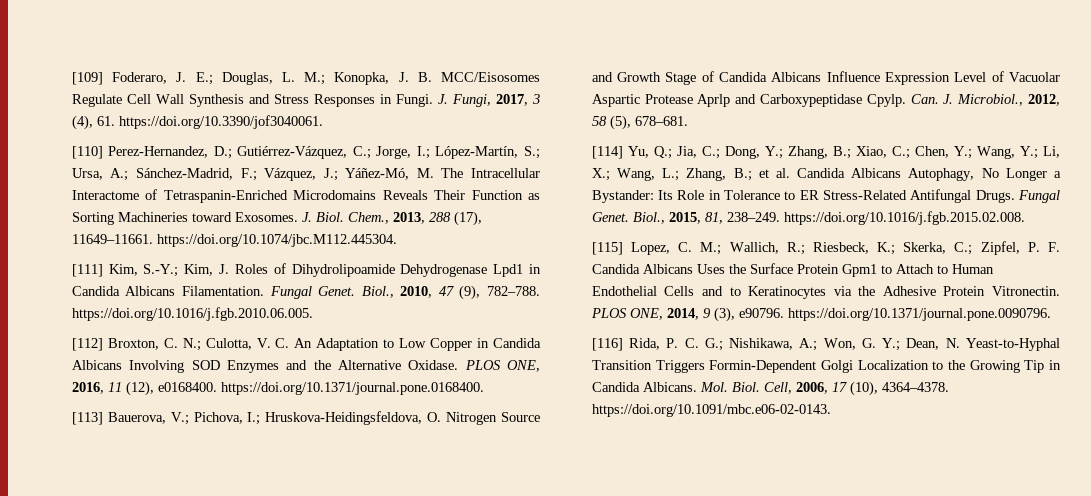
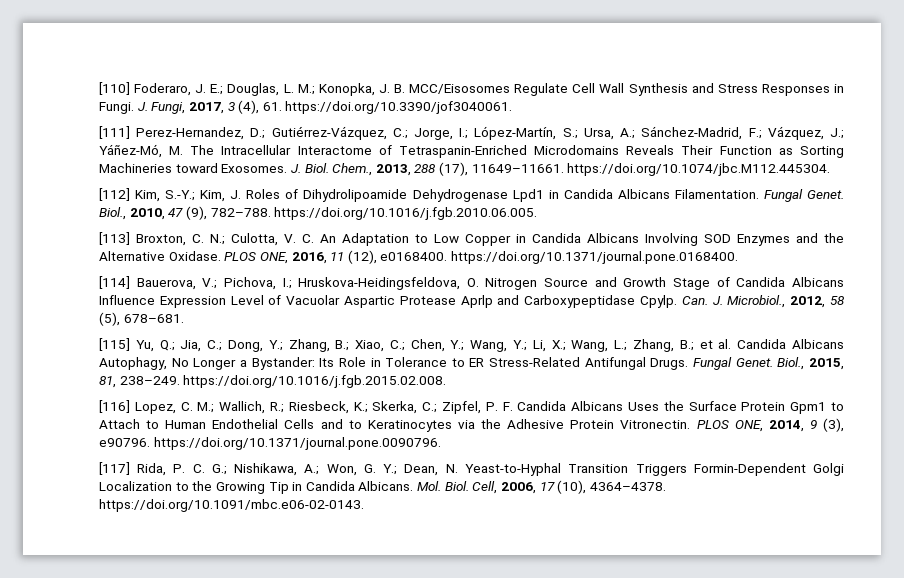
- [109] Foderaro, J. E.; Douglas, L. M.; Konopka, J. B. MCC/Eisosomes Regulate Cell Wall Synthesis and Stress Responses in Fungi.
+ [110] Foderaro, J. E.; Douglas, L. M.; Konopka, J. B. MCC/Eisosomes Regulate Cell Wall Synthesis and Stress Responses in Fungi.
- [110] Perez-Hernandez, D.; Gutiérrez-Vázquez, C.; Jorge, I.; López-Martín, S.; Ursa, A.; Sánchez-Madrid, F.; Vázquez, J.; Yáñez-Mó, M. The Intracellular Interactome of Tetraspanin-Enriched Microdomains Reveals Their Function as Sorting Machineries toward Exosomes.
+ [111] Perez-Hernandez, D.; Gutiérrez-Vázquez, C.; Jorge, I.; López-Martín, S.; Ursa, A.; Sánchez-Madrid, F.; Vázquez, J.; Yáñez-Mó, M. The Intracellular Interactome of Tetraspanin-Enriched Microdomains Reveals Their Function as Sorting Machineries toward Exosomes.
- [111] Kim, S.-Y.; Kim, J. Roles of Dihydrolipoamide Dehydrogenase Lpd1 in Candida Albicans Filamentation.
+ [112] Kim, S.-Y.; Kim, J. Roles of Dihydrolipoamide Dehydrogenase Lpd1 in Candida Albicans Filamentation.
- [112] Broxton, C. N.; Culotta, V. C. An Adaptation to Low Copper in Candida Albicans Involving SOD Enzymes and the Alternative Oxidase.
+ [113] Broxton, C. N.; Culotta, V. C. An Adaptation to Low Copper in Candida Albicans Involving SOD Enzymes and the Alternative Oxidase.
- [113] Bauerova, V.; Pichova, I.; Hruskova-Heidingsfeldova, O. Nitrogen Source and Growth Stage of Candida Albicans Influence Expression Level of Vacuolar Aspartic Protease Aprlp and Carboxypeptidase Cpylp.
+ [114] Bauerova, V.; Pichova, I.; Hruskova-Heidingsfeldova, O. Nitrogen Source and Growth Stage of Candida Albicans Influence Expression Level of Vacuolar Aspartic Protease Aprlp and Carboxypeptidase Cpylp.
- [114] Yu, Q.; Jia, C.; Dong, Y.; Zhang, B.; Xiao, C.; Chen, Y.; Wang, Y.; Li, X.; Wang, L.; Zhang, B.; et al. Candida Albicans Autophagy, No Longer a Bystander: Its Role in Tolerance to ER Stress-Related Antifungal Drugs.
+ [115] Yu, Q.; Jia, C.; Dong, Y.; Zhang, B.; Xiao, C.; Chen, Y.; Wang, Y.; Li, X.; Wang, L.; Zhang, B.; et al. Candida Albicans Autophagy, No Longer a Bystander: Its Role in Tolerance to ER Stress-Related Antifungal Drugs.
- [115] Lopez, C. M.; Wallich, R.; Riesbeck, K.; Skerka, C.; Zipfel, P. F. Candida Albicans Uses the Surface Protein Gpm1 to Attach to Human Endothelial Cells and to Keratinocytes via the Adhesive Protein Vitronectin.
+ [116] Lopez, C. M.; Wallich, R.; Riesbeck, K.; Skerka, C.; Zipfel, P. F. Candida Albicans Uses the Surface Protein Gpm1 to Attach to Human Endothelial Cells and to Keratinocytes via the Adhesive Protein Vitronectin.
- [116] Rida, P. C. G.; Nishikawa, A.; Won, G. Y.; Dean, N. Yeast-to-Hyphal Transition Triggers Formin-Dependent Golgi Localization to the Growing Tip in Candida Albicans.
+ [117] Rida, P. C. G.; Nishikawa, A.; Won, G. Y.; Dean, N. Yeast-to-Hyphal Transition Triggers Formin-Dependent Golgi Localization to the Growing Tip in Candida Albicans.

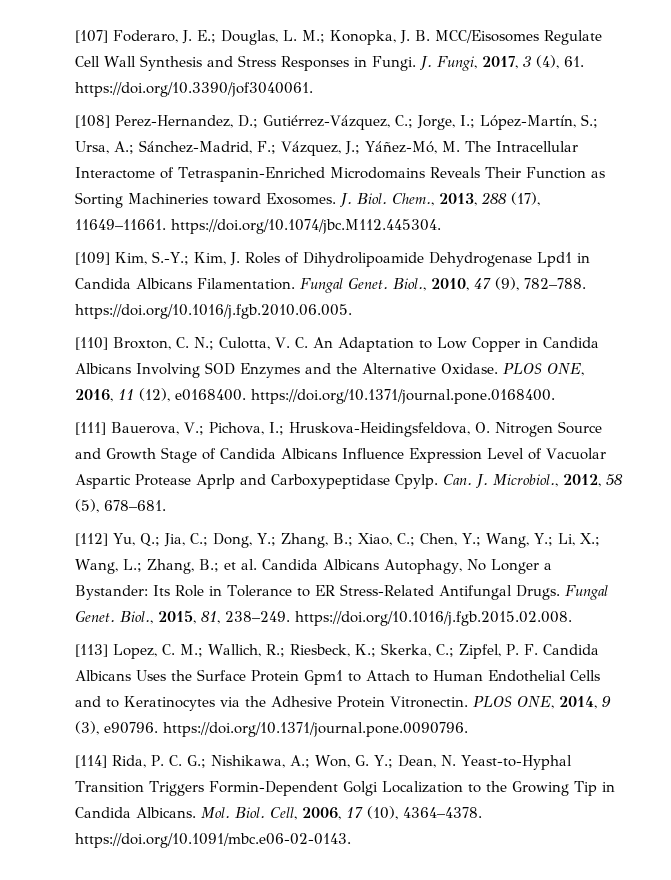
- [110] Foderaro, J. E.; Douglas, L. M.; Konopka, J. B. MCC/Eisosomes Regulate Cell Wall Synthesis and Stress Responses in Fungi.
+ [107] Foderaro, J. E.; Douglas, L. M.; Konopka, J. B. MCC/Eisosomes Regulate Cell Wall Synthesis and Stress Responses in Fungi.
- [111] Perez-Hernandez, D.; Gutiérrez-Vázquez, C.; Jorge, I.; López-Martín, S.; Ursa, A.; Sánchez-Madrid, F.; Vázquez, J.; Yáñez-Mó, M. The Intracellular Interactome of Tetraspanin-Enriched Microdomains Reveals Their Function as Sorting Machineries toward Exosomes.
+ [108] Perez-Hernandez, D.; Gutiérrez-Vázquez, C.; Jorge, I.; López-Martín, S.; Ursa, A.; Sánchez-Madrid, F.; Vázquez, J.; Yáñez-Mó, M. The Intracellular Interactome of Tetraspanin-Enriched Microdomains Reveals Their Function as Sorting Machineries toward Exosomes.
- [112] Kim, S.-Y.; Kim, J. Roles of Dihydrolipoamide Dehydrogenase Lpd1 in Candida Albicans Filamentation.
+ [109] Kim, S.-Y.; Kim, J. Roles of Dihydrolipoamide Dehydrogenase Lpd1 in Candida Albicans Filamentation.
- [113] Broxton, C. N.; Culotta, V. C. An Adaptation to Low Copper in Candida Albicans Involving SOD Enzymes and the Alternative Oxidase.
+ [110] Broxton, C. N.; Culotta, V. C. An Adaptation to Low Copper in Candida Albicans Involving SOD Enzymes and the Alternative Oxidase.
- [114] Bauerova, V.; Pichova, I.; Hruskova-Heidingsfeldova, O. Nitrogen Source and Growth Stage of Candida Albicans Influence Expression Level of Vacuolar Aspartic Protease Aprlp and Carboxypeptidase Cpylp.
+ [111] Bauerova, V.; Pichova, I.; Hruskova-Heidingsfeldova, O. Nitrogen Source and Growth Stage of Candida Albicans Influence Expression Level of Vacuolar Aspartic Protease Aprlp and Carboxypeptidase Cpylp.
- [115] Yu, Q.; Jia, C.; Dong, Y.; Zhang, B.; Xiao, C.; Chen, Y.; Wang, Y.; Li, X.; Wang, L.; Zhang, B.; et al. Candida Albicans Autophagy, No Longer a Bystander: Its Role in Tolerance to ER Stress-Related Antifungal Drugs.
+ [112] Yu, Q.; Jia, C.; Dong, Y.; Zhang, B.; Xiao, C.; Chen, Y.; Wang, Y.; Li, X.; Wang, L.; Zhang, B.; et al. Candida Albicans Autophagy, No Longer a Bystander: Its Role in Tolerance to ER Stress-Related Antifungal Drugs.
- [116] Lopez, C. M.; Wallich, R.; Riesbeck, K.; Skerka, C.; Zipfel, P. F. Candida Albicans Uses the Surface Protein Gpm1 to Attach to Human Endothelial Cells and to Keratinocytes via the Adhesive Protein Vitronectin.
+ [113] Lopez, C. M.; Wallich, R.; Riesbeck, K.; Skerka, C.; Zipfel, P. F. Candida Albicans Uses the Surface Protein Gpm1 to Attach to Human Endothelial Cells and to Keratinocytes via the Adhesive Protein Vitronectin.
- [117] Rida, P. C. G.; Nishikawa, A.; Won, G. Y.; Dean, N. Yeast-to-Hyphal Transition Triggers Formin-Dependent Golgi Localization to the Growing Tip in Candida Albicans.
+ [114] Rida, P. C. G.; Nishikawa, A.; Won, G. Y.; Dean, N. Yeast-to-Hyphal Transition Triggers Formin-Dependent Golgi Localization to the Growing Tip in Candida Albicans.

